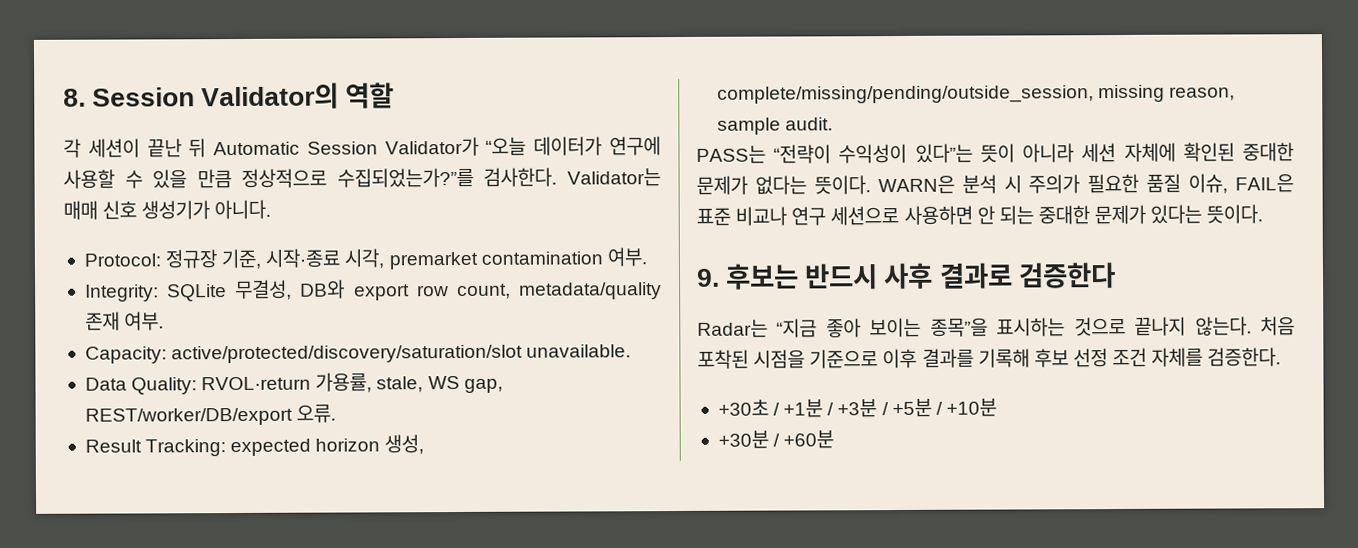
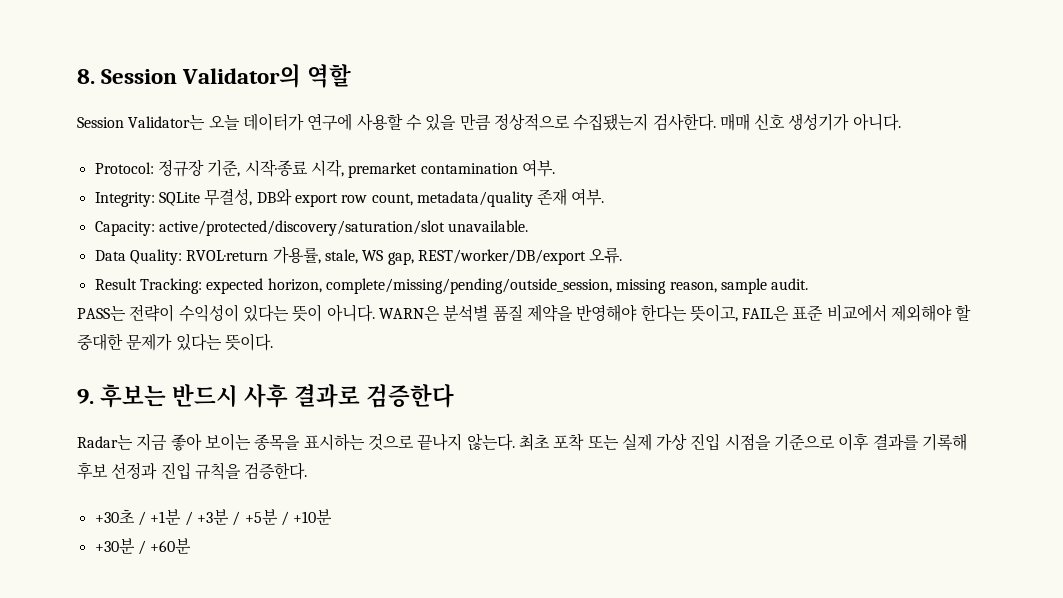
- 각 세션이 끝난 뒤 Automatic Session Validator가 “오늘 데이터가 연구에 사용할 수 있을 만큼 정상적으로 수집되었는가?”를 검사한다. Validator는 매매 신호 생성기가 아니다.
+ Session Validator는 오늘 데이터가 연구에 사용할 수 있을 만큼 정상적으로 수집됐는지 검사한다. 매매 신호 생성기가 아니다.
- Result Tracking: expected horizon 생성, complete/missing/pending/outside_session, missing reason, sample audit.
+ Result Tracking: expected horizon, complete/missing/pending/outside_session, missing reason, sample audit.
- PASS는 “전략이 수익성이 있다”는 뜻이 아니라 세션 자체에 확인된 중대한 문제가 없다는 뜻이다. WARN은 분석 시 주의가 필요한 품질 이슈, FAIL은 표준 비교나 연구 세션으로 사용하면 안 되는 중대한 문제가 있다는 뜻이다.
+ PASS는 전략이 수익성이 있다는 뜻이 아니다. WARN은 분석별 품질 제약을 반영해야 한다는 뜻이고, FAIL은 표준 비교에서 제외해야 할 중대한 문제가 있다는 뜻이다.
- Radar는 “지금 좋아 보이는 종목”을 표시하는 것으로 끝나지 않는다.
+ Radar는 지금 좋아 보이는 종목을 표시하는 것으로 끝나지 않는다.
- 처음 포착된 시점을 기준으로 이후 결과를 기록해 후보 선정 조건 자체를 검증한다.
+ 최초 포착 또는 실제 가상 진입 시점을 기준으로 이후 결과를 기록해 후보 선정과 진입 규칙을 검증한다.

